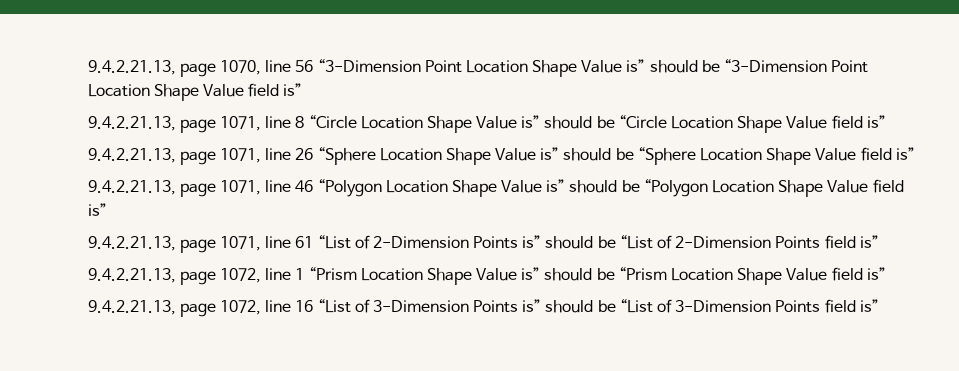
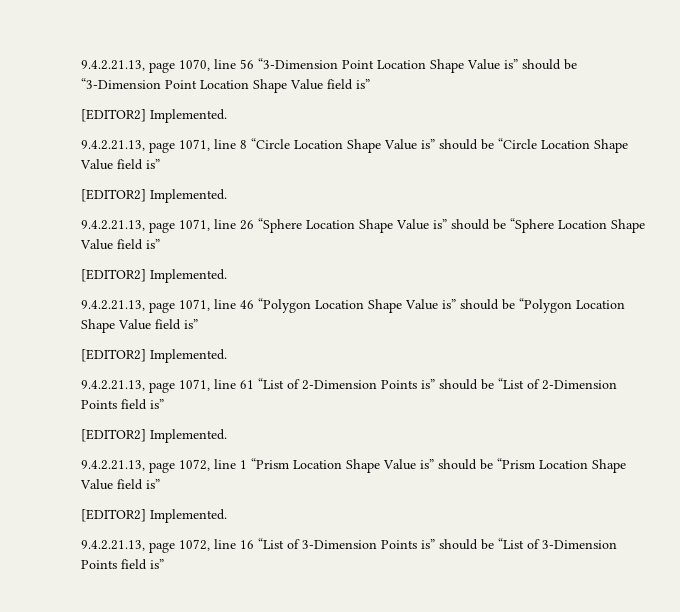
  9.4.2.21.13, page 1070, line 56 “3-Dimension Point Location Shape Value is” should be “3-Dimension Point Location Shape Value field is”
+ [EDITOR2] Implemented.
  9.4.2.21.13, page 1071, line 8 “Circle Location Shape Value is” should be “Circle Location Shape Value field is”
+ [EDITOR2] Implemented.
  9.4.2.21.13, page 1071, line 26 “Sphere Location Shape Value is” should be “Sphere Location Shape Value field is”
+ [EDITOR2] Implemented.
  9.4.2.21.13, page 1071, line 46 “Polygon Location Shape Value is” should be “Polygon Location Shape Value field is”
+ [EDITOR2] Implemented.
  9.4.2.21.13, page 1071, line 61 “List of 2-Dimension Points is” should be “List of 2-Dimension Points field is”
+ [EDITOR2] Implemented.
  9.4.2.21.13, page 1072, line 1 “Prism Location Shape Value is” should be “Prism Location Shape Value field is”
+ [EDITOR2] Implemented.

